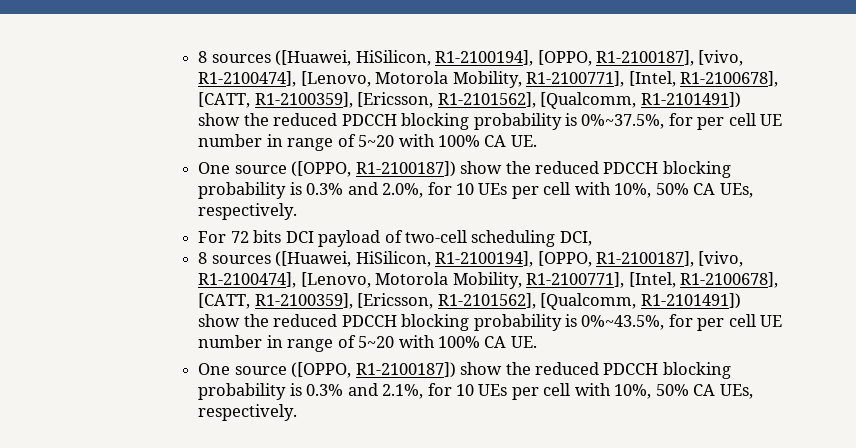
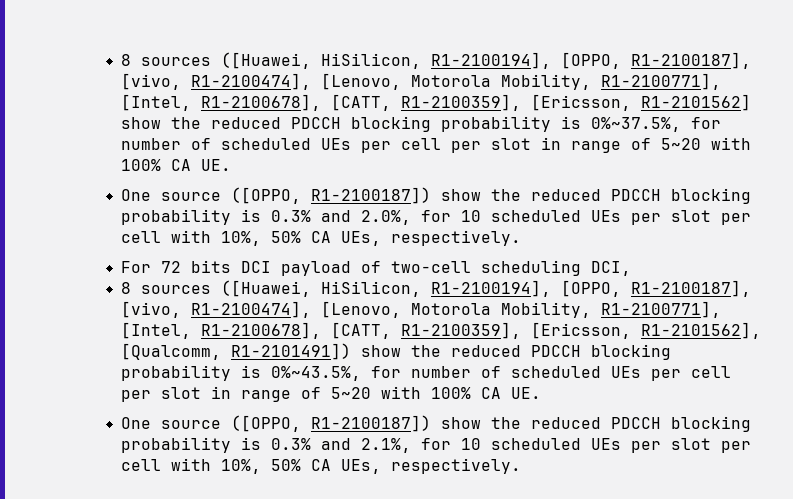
- 8 sources ([Huawei, HiSilicon, R1-2100194], [OPPO, R1-2100187], [vivo, R1-2100474], [Lenovo, Motorola Mobility, R1-2100771], [Intel, R1-2100678], [CATT, R1-2100359], [Ericsson, R1-2101562], [Qualcomm, R1-2101491]) show the reduced PDCCH blocking probability is 0%~37.5%, for per cell UE number in range of 5~20 with 100% CA UE.
+ 8 sources ([Huawei, HiSilicon, R1-2100194], [OPPO, R1-2100187], [vivo, R1-2100474], [Lenovo, Motorola Mobility, R1-2100771], [Intel, R1-2100678], [CATT, R1-2100359], [Ericsson, R1-2101562] show the reduced PDCCH blocking probability is 0%~37.5%, for number of scheduled UEs per cell per slot in range of 5~20 with 100% CA UE.
- One source ([OPPO, R1-2100187]) show the reduced PDCCH blocking probability is 0.3% and 2.0%, for 10 UEs per cell with 10%, 50% CA UEs, respectively.
+ One source ([OPPO, R1-2100187]) show the reduced PDCCH blocking probability is 0.3% and 2.0%, for 10 scheduled UEs per slot per cell with 10%, 50% CA UEs, respectively.
- 8 sources ([Huawei, HiSilicon, R1-2100194], [OPPO, R1-2100187], [vivo, R1-2100474], [Lenovo, Motorola Mobility, R1-2100771], [Intel, R1-2100678], [CATT, R1-2100359], [Ericsson, R1-2101562], [Qualcomm, R1-2101491]) show the reduced PDCCH blocking probability is 0%~43.5%, for per cell UE number in range of 5~20 with 100% CA UE.
+ 8 sources ([Huawei, HiSilicon, R1-2100194], [OPPO, R1-2100187], [vivo, R1-2100474], [Lenovo, Motorola Mobility, R1-2100771], [Intel, R1-2100678], [CATT, R1-2100359], [Ericsson, R1-2101562], [Qualcomm, R1-2101491]) show the reduced PDCCH blocking probability is 0%~43.5%, for number of scheduled UEs per cell per slot in range of 5~20 with 100% CA UE.
- One source ([OPPO, R1-2100187]) show the reduced PDCCH blocking probability is 0.3% and 2.1%, for 10 UEs per cell with 10%, 50% CA UEs, respectively.
+ One source ([OPPO, R1-2100187]) show the reduced PDCCH blocking probability is 0.3% and 2.1%, for 10 scheduled UEs per slot per cell with 10%, 50% CA UEs, respectively.

